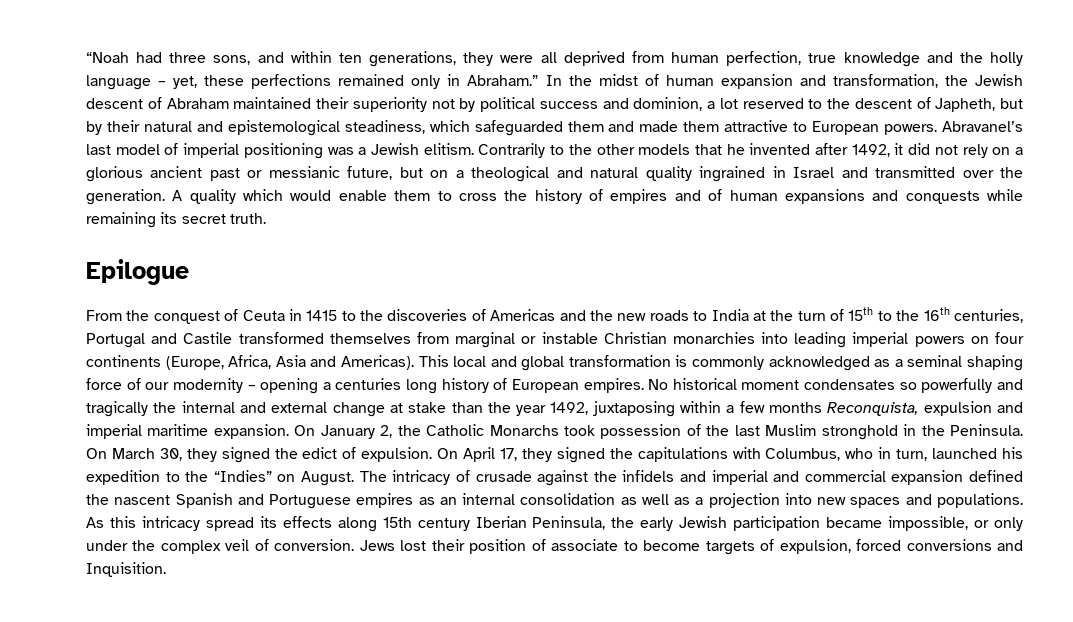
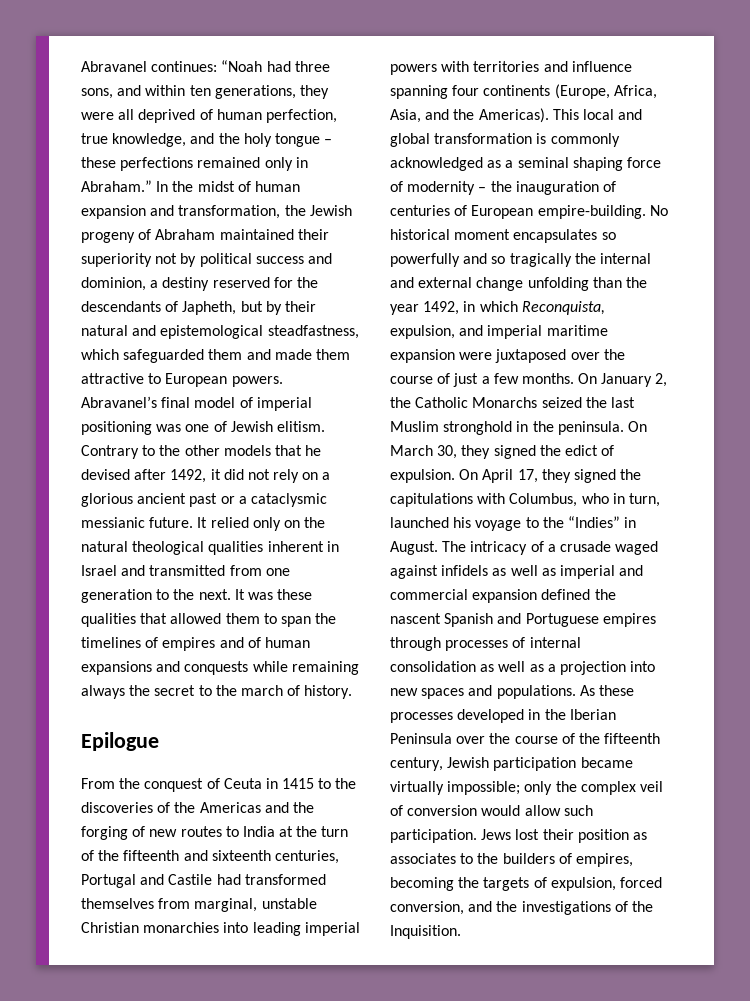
- “Noah had three sons, and within ten generations, they were all deprived from human perfection, true knowledge and the holly language – yet, these perfections remained only in Abraham.”
+ Abravanel continues: “Noah had three sons, and within ten generations, they were all deprived of human perfection, true knowledge, and the holy tongue – these perfections remained only in Abraham.”
- In the midst of human expansion and transformation, the Jewish descent of Abraham maintained their superiority not by political success and dominion, a lot reserved to the descent of Japheth, but by their natural and epistemological steadiness, which safeguarded them and made them attractive to European powers.
+ In the midst of human expansion and transformation, the Jewish progeny of Abraham maintained their superiority not by political success and dominion, a destiny reserved for the descendants of Japheth, but by their natural and epistemological steadfastness, which safeguarded them and made them attractive to European powers.
- Abravanel’s last model of imperial positioning was a Jewish elitism.
+ Abravanel’s final model of imperial positioning was one of Jewish elitism.
- Contrarily to the other models that he invented after 1492, it did not rely on a glorious ancient past or messianic future, but on a theological and natural quality ingrained in Israel and transmitted over the generation. A quality which would enable them to cross the history of empires and of human expansions and conquests while remaining its secret truth.
+ Contrary to the other models that he devised after 1492, it did not rely on a glorious ancient past or a cataclysmic messianic future. It relied only on the natural theological qualities inherent in Israel and transmitted from one generation to the next. It was these qualities that allowed them to span the timelines of empires and of human expansions and conquests while remaining always the secret to the march of history.
- From the conquest of Ceuta in 1415 to the discoveries of Americas and the new roads to India at the turn of 15th to the 16th centuries, Portugal and Castile transformed themselves from marginal or instable Christian monarchies into leading imperial powers on four continents (Europe, Africa, Asia and Americas).
+ From the conquest of Ceuta in 1415 to the discoveries of the Americas and the forging of new routes to India at the turn of the fifteenth and sixteenth centuries, Portugal and Castile had transformed themselves from marginal, unstable Christian monarchies into leading imperial powers with territories and influence spanning four continents (Europe, Africa, Asia, and the Americas).
- This local and global transformation is commonly acknowledged as a seminal shaping force of our modernity – opening a centuries long history of European empires.
+ This local and global transformation is commonly acknowledged as a seminal shaping force of modernity – the inauguration of centuries of European empire-building.
- No historical moment condensates so powerfully and tragically the internal and external change at stake than the year 1492, juxtaposing within a few months Reconquista, expulsion and imperial maritime expansion.
+ No historical moment encapsulates so powerfully and so tragically the internal and external change unfolding than the year 1492, in which Reconquista, expulsion, and imperial maritime expansion were juxtaposed over the course of just a few months.
- On January 2, the Catholic Monarchs took possession of the last Muslim stronghold in the Peninsula.
+ On January 2, the Catholic Monarchs seized the last Muslim stronghold in the peninsula.
- On April 17, they signed the capitulations with Columbus, who in turn, launched his expedition to the “Indies” on August.
+ On April 17, they signed the capitulations with Columbus, who in turn, launched his voyage to the “Indies” in August.
- The intricacy of crusade against the infidels and imperial and commercial expansion defined the nascent Spanish and Portuguese empires as an internal consolidation as well as a projection into new spaces and populations.
+ The intricacy of a crusade waged against infidels as well as imperial and commercial expansion defined the nascent Spanish and Portuguese empires through processes of internal consolidation as well as a projection into new spaces and populations.
- As this intricacy spread its effects along 15th century Iberian Peninsula, the early Jewish participation became impossible, or only under the complex veil of conversion. Jews lost their position of associate to become targets of expulsion, forced conversions and Inquisition.
+ As these processes developed in the Iberian Peninsula over the course of the fifteenth century, Jewish participation became virtually impossible; only the complex veil of conversion would allow such participation. Jews lost their position as associates to the builders of empires, becoming the targets of expulsion, forced conversion, and the investigations of the Inquisition.

